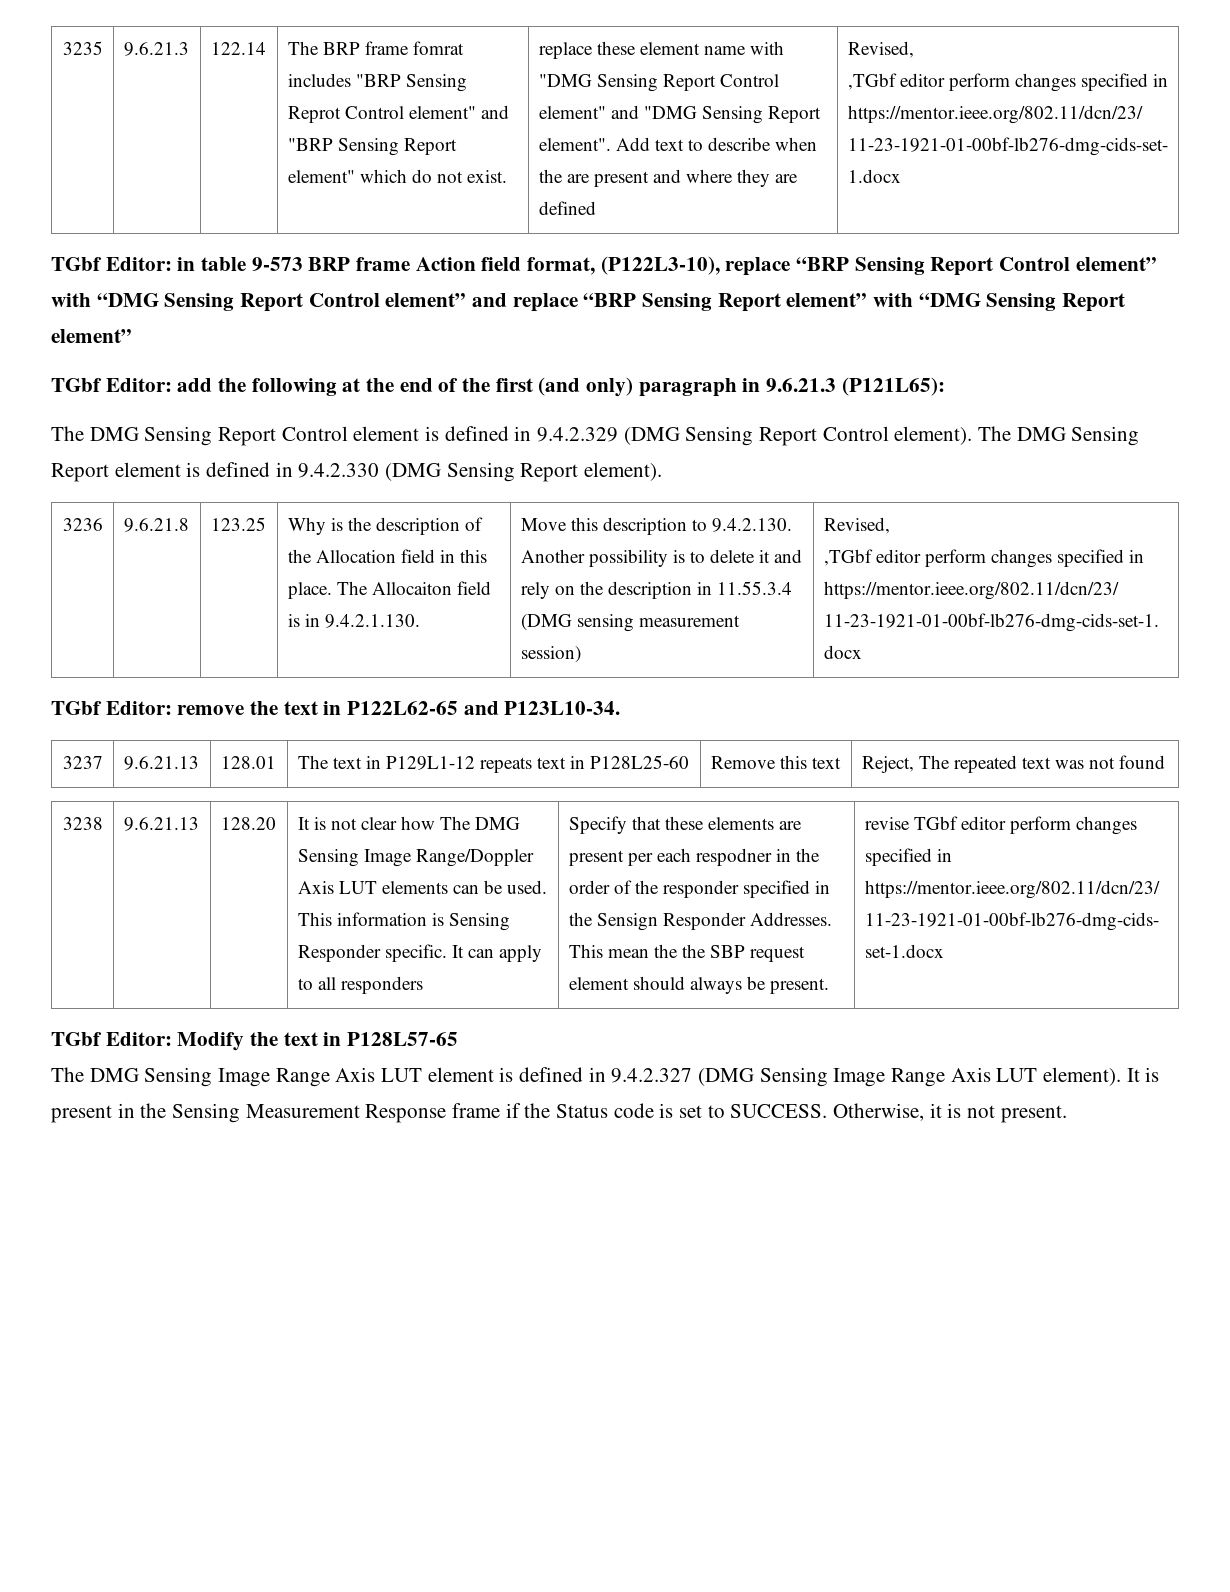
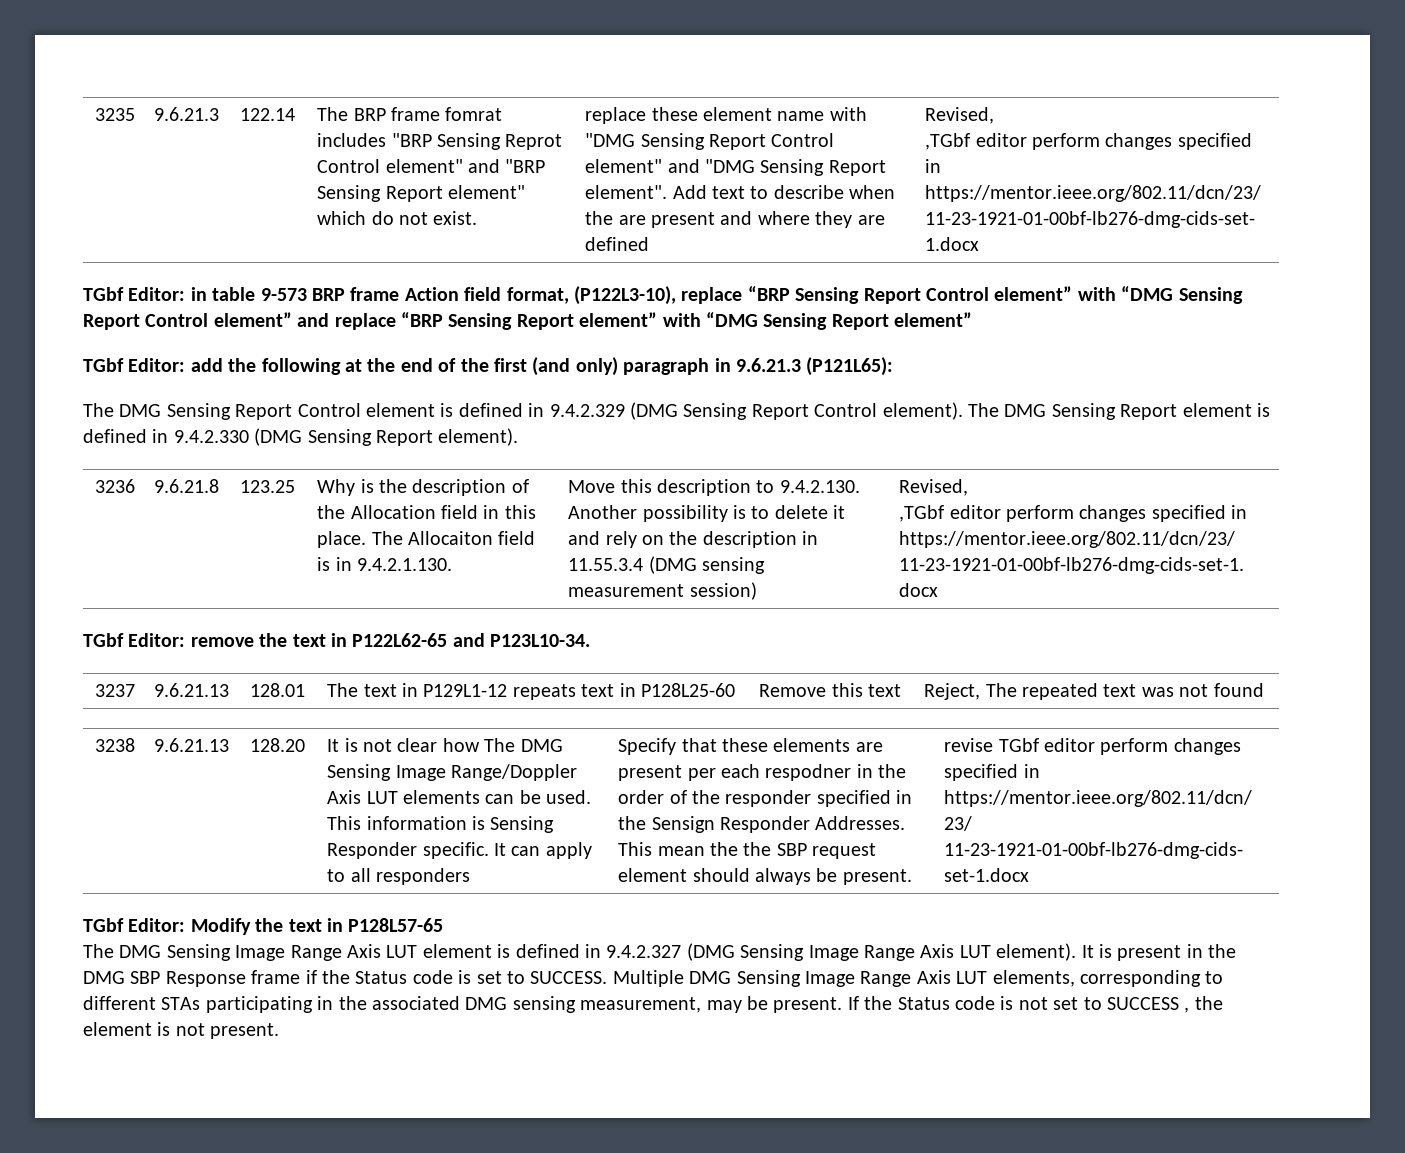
- It is present in the Sensing Measurement Response frame if the Status code is set to SUCCESS.
+ It is present in the DMG SBP Response frame if the Status code is set to SUCCESS.
- Otherwise, it is not present.
+ Multiple DMG Sensing Image Range Axis LUT elements, corresponding to different STAs participating in the associated DMG sensing measurement, may be present. If the Status code is not set to SUCCESS , the element is not present.

